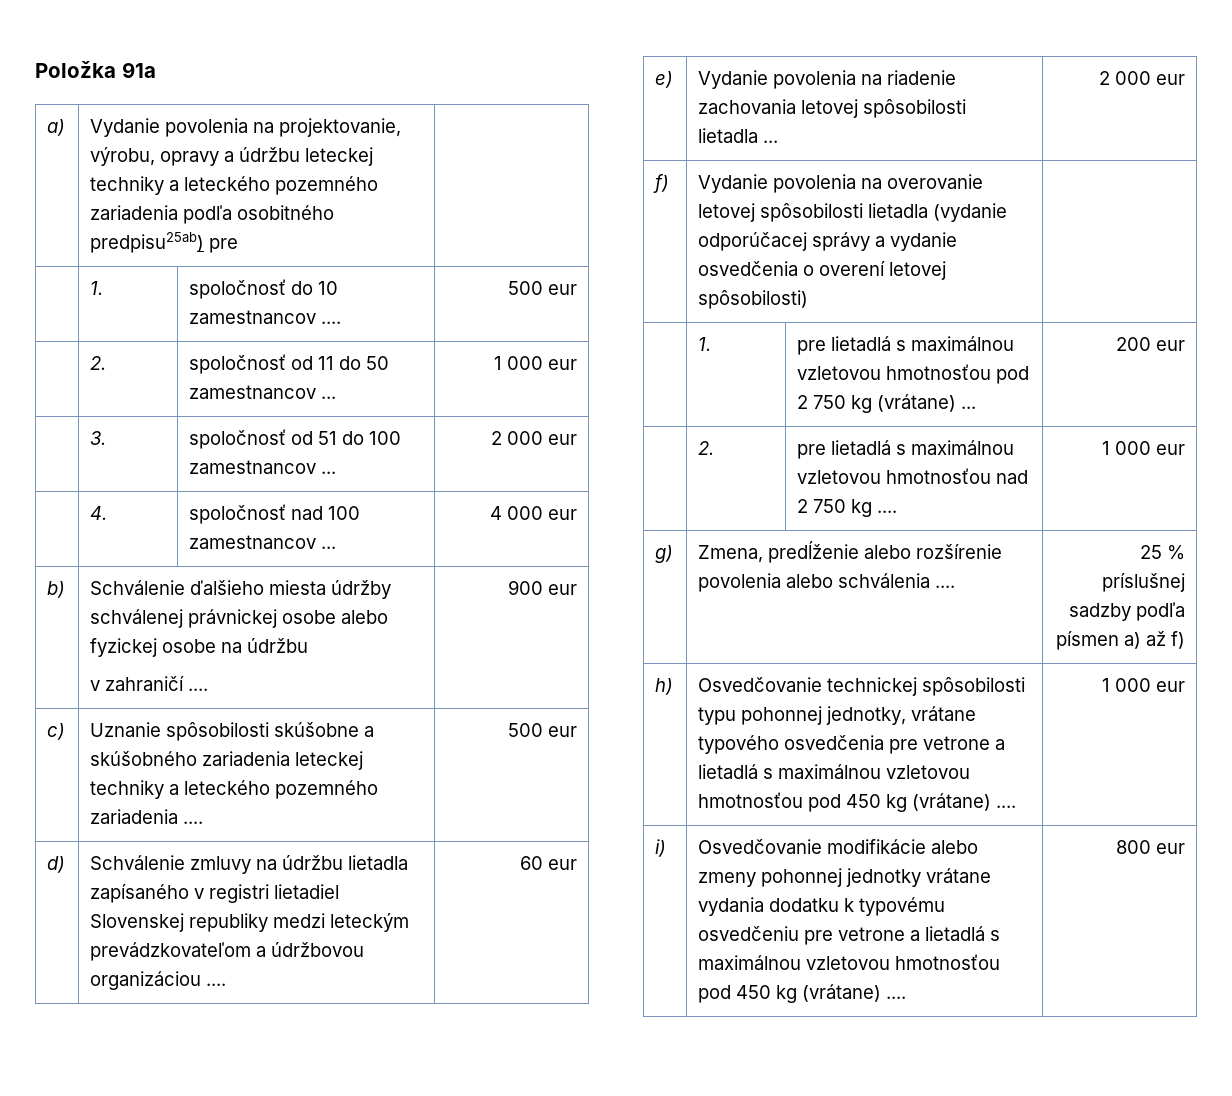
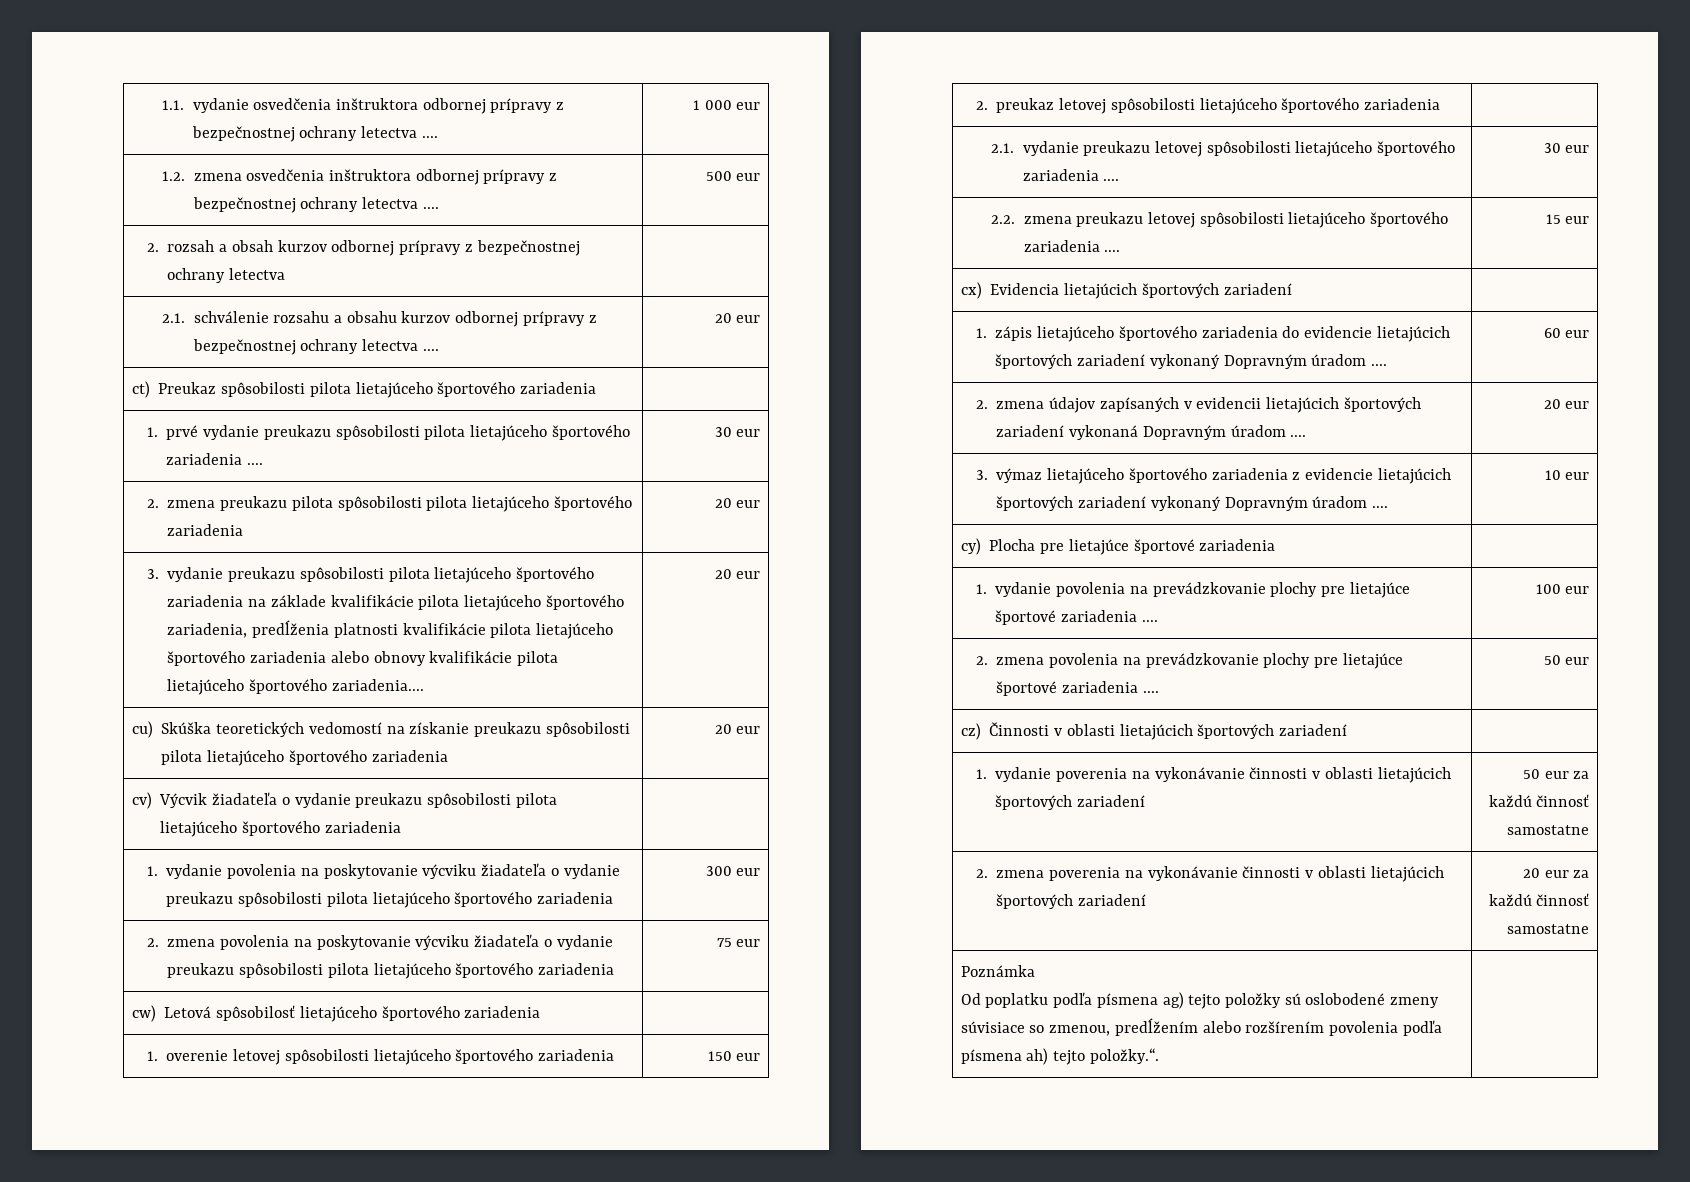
- Položka 91a
- a) | Vydanie povolenia na projektovanie, výrobu, opravy a údržbu leteckej techniky a leteckého pozemného zariadenia podľa osobitného predpisu25ab) pre |
- | 1. | spoločnosť do 10 zamestnancov .... | 500 eur
- | 2. | spoločnosť od 11 do 50 zamestnancov ... | 1 000 eur
- | 3. | spoločnosť od 51 do 100 zamestnancov ... | 2 000 eur
- | 4. | spoločnosť nad 100 zamestnancov ... | 4 000 eur
- b) | Schválenie ďalšieho miesta údržby schválenej právnickej osobe alebo fyzickej osobe na údržbu
- v zahraničí .... | 900 eur
- c) | Uznanie spôsobilosti skúšobne a skúšobného zariadenia leteckej techniky a leteckého pozemného zariadenia .... | 500 eur
- d) | Schválenie zmluvy na údržbu lietadla zapísaného v registri lietadiel Slovenskej republiky medzi leteckým prevádzkovateľom a údržbovou organizáciou .... | 60 eur
- e) | Vydanie povolenia na riadenie zachovania letovej spôsobilosti lietadla ... | 2 000 eur
- f) | Vydanie povolenia na overovanie letovej spôsobilosti lietadla (vydanie odporúčacej správy a vydanie osvedčenia o overení letovej spôsobilosti) |
- | 1. | pre lietadlá s maximálnou vzletovou hmotnosťou pod 2 750 kg (vrátane) ... | 200 eur
- | 2. | pre lietadlá s maximálnou vzletovou hmotnosťou nad 2 750 kg .... | 1 000 eur
- g) | Zmena, predĺženie alebo rozšírenie povolenia alebo schválenia .... | 25 % príslušnej sadzby podľa písmen a) až f)
- h) | Osvedčovanie technickej spôsobilosti typu pohonnej jednotky, vrátane typového osvedčenia pre vetrone a lietadlá s maximálnou vzletovou hmotnosťou pod 450 kg (vrátane) .... | 1 000 eur
- i) | Osvedčovanie modifikácie alebo zmeny pohonnej jednotky vrátane vydania dodatku k typovému osvedčeniu pre vetrone a lietadlá s maximálnou vzletovou hmotnosťou pod 450 kg (vrátane) .... | 800 eur
+ 1.1. vydanie osvedčenia inštruktora odbornej prípravy z bezpečnostnej ochrany letectva .... | 1 000 eur
+ 1.2. zmena osvedčenia inštruktora odbornej prípravy z bezpečnostnej ochrany letectva .... | 500 eur
+ 2. rozsah a obsah kurzov odbornej prípravy z bezpečnostnej ochrany letectva |
+ 2.1. schválenie rozsahu a obsahu kurzov odbornej prípravy z bezpečnostnej ochrany letectva .... | 20 eur
+ ct) Preukaz spôsobilosti pilota lietajúceho športového zariadenia |
+ 1. prvé vydanie preukazu spôsobilosti pilota lietajúceho športového zariadenia .... | 30 eur
+ 2. zmena preukazu pilota spôsobilosti pilota lietajúceho športového zariadenia | 20 eur
+ 3. vydanie preukazu spôsobilosti pilota lietajúceho športového zariadenia na základe kvalifikácie pilota lietajúceho športového zariadenia, predĺženia platnosti kvalifikácie pilota lietajúceho športového zariadenia alebo obnovy kvalifikácie pilota lietajúceho športového zariadenia.... | 20 eur
+ cu) Skúška teoretických vedomostí na získanie preukazu spôsobilosti pilota lietajúceho športového zariadenia | 20 eur
+ cv) Výcvik žiadateľa o vydanie preukazu spôsobilosti pilota lietajúceho športového zariadenia |
+ 1. vydanie povolenia na poskytovanie výcviku žiadateľa o vydanie preukazu spôsobilosti pilota lietajúceho športového zariadenia | 300 eur
+ 2. zmena povolenia na poskytovanie výcviku žiadateľa o vydanie preukazu spôsobilosti pilota lietajúceho športového zariadenia | 75 eur
+ cw) Letová spôsobilosť lietajúceho športového zariadenia |
+ 1. overenie letovej spôsobilosti lietajúceho športového zariadenia | 150 eur
+ 2. preukaz letovej spôsobilosti lietajúceho športového zariadenia |
+ 2.1. vydanie preukazu letovej spôsobilosti lietajúceho športového zariadenia .... | 30 eur
+ 2.2. zmena preukazu letovej spôsobilosti lietajúceho športového zariadenia .... | 15 eur
+ cx) Evidencia lietajúcich športových zariadení |
+ 1. zápis lietajúceho športového zariadenia do evidencie lietajúcich športových zariadení vykonaný Dopravným úradom .... | 60 eur
+ 2. zmena údajov zapísaných v evidencii lietajúcich športových zariadení vykonaná Dopravným úradom .... | 20 eur
+ 3. výmaz lietajúceho športového zariadenia z evidencie lietajúcich športových zariadení vykonaný Dopravným úradom .... | 10 eur
+ cy) Plocha pre lietajúce športové zariadenia |
+ 1. vydanie povolenia na prevádzkovanie plochy pre lietajúce športové zariadenia .... | 100 eur
+ 2. zmena povolenia na prevádzkovanie plochy pre lietajúce športové zariadenia .... | 50 eur
+ cz) Činnosti v oblasti lietajúcich športových zariadení |
+ 1. vydanie poverenia na vykonávanie činnosti v oblasti lietajúcich športových zariadení | 50 eur za každú činnosť samostatne
+ 2. zmena poverenia na vykonávanie činnosti v oblasti lietajúcich športových zariadení | 20 eur za každú činnosť samostatne
+ Poznámka
+ Od poplatku podľa písmena ag) tejto položky sú oslobodené zmeny súvisiace so zmenou, predĺžením alebo rozšírením povolenia podľa písmena ah) tejto položky.“. |

